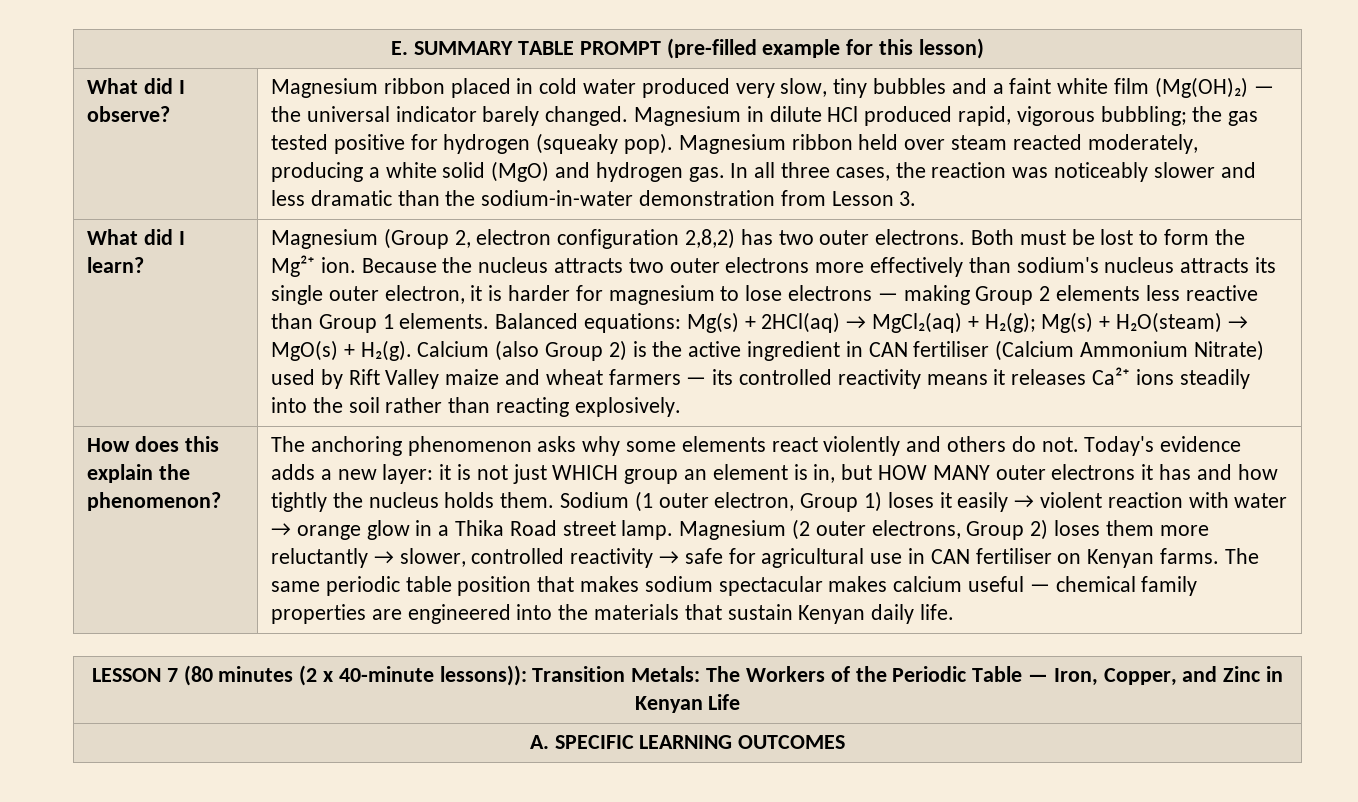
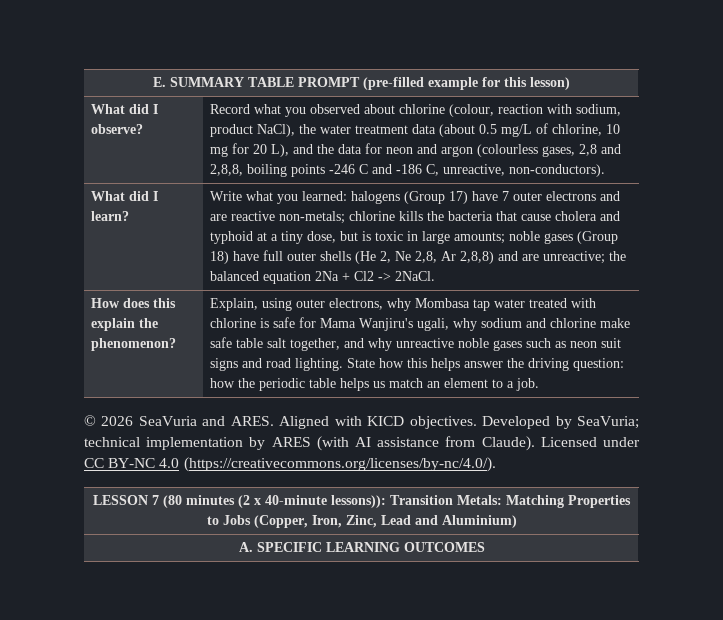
- Magnesium ribbon placed in cold water produced very slow, tiny bubbles and a faint white film (Mg(OH)₂) — the universal indicator barely changed. Magnesium in dilute HCl produced rapid, vigorous bubbling; the gas tested positive for hydrogen (squeaky pop). Magnesium ribbon held over steam reacted moderately, producing a white solid (MgO) and hydrogen gas. In all three cases, the reaction was noticeably slower and less dramatic than the sodium-in-water demonstration from Lesson 3.
- What did I learn? | Magnesium (Group 2, electron configuration 2,8,2) has two outer electrons. Both must be lost to form the Mg²⁺ ion. Because the nucleus attracts two outer electrons more effectively than sodium's nucleus attracts its single outer electron, it is harder for magnesium to lose electrons — making Group 2 elements less reactive than Group 1 elements. Balanced equations: Mg(s) + 2HCl(aq) → MgCl₂(aq) + H₂(g); Mg(s) + H₂O(steam) → MgO(s) + H₂(g). Calcium (also Group 2) is the active ingredient in CAN fertiliser (Calcium Ammonium Nitrate) used by Rift Valley maize and wheat farmers — its controlled reactivity means it releases Ca²⁺ ions steadily into the soil rather than reacting explosively.
+ Record what you observed about chlorine (colour, reaction with sodium, product NaCl), the water treatment data (about 0.5 mg/L of chlorine, 10 mg for 20 L), and the data for neon and argon (colourless gases, 2,8 and 2,8,8, boiling points -246 C and -186 C, unreactive, non-conductors).
+ What did I learn? | Write what you learned: halogens (Group 17) have 7 outer electrons and are reactive non-metals; chlorine kills the bacteria that cause cholera and typhoid at a tiny dose, but is toxic in large amounts; noble gases (Group 18) have full outer shells (He 2, Ne 2,8, Ar 2,8,8) and are unreactive; the balanced equation 2Na + Cl2 -> 2NaCl.
- The anchoring phenomenon asks why some elements react violently and others do not. Today's evidence adds a new layer: it is not just WHICH group an element is in, but HOW MANY outer electrons it has and how tightly the nucleus holds them. Sodium (1 outer electron, Group 1) loses it easily → violent reaction with water → orange glow in a Thika Road street lamp. Magnesium (2 outer electrons, Group 2) loses them more reluctantly → slower, controlled reactivity → safe for agricultural use in CAN fertiliser on Kenyan farms. The same periodic table position that makes sodium spectacular makes calcium useful — chemical family properties are engineered into the materials that sustain Kenyan daily life.
+ Explain, using outer electrons, why Mombasa tap water treated with chlorine is safe for Mama Wanjiru's ugali, why sodium and chlorine make safe table salt together, and why unreactive noble gases such as neon suit signs and road lighting. State how this helps answer the driving question: how the periodic table helps us match an element to a job.
+ © 2026 SeaVuria and ARES. Aligned with KICD objectives. Developed by SeaVuria; technical implementation by ARES (with AI assistance from Claude). Licensed under CC BY-NC 4.0 (https://creativecommons.org/licenses/by-nc/4.0/).
- LESSON 7 (80 minutes (2 x 40-minute lessons)): Transition Metals: The Workers of the Periodic Table — Iron, Copper, and Zinc in Kenyan Life
+ LESSON 7 (80 minutes (2 x 40-minute lessons)): Transition Metals: Matching Properties to Jobs (Copper, Iron, Zinc, Lead and Aluminium)

